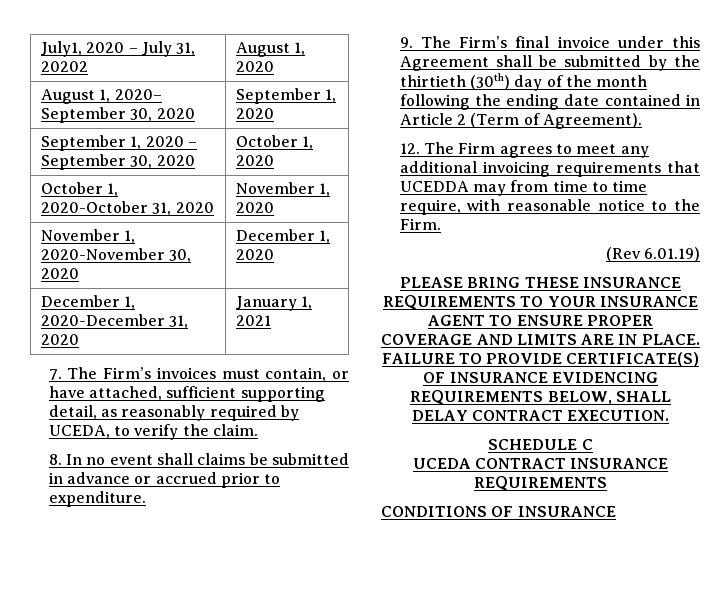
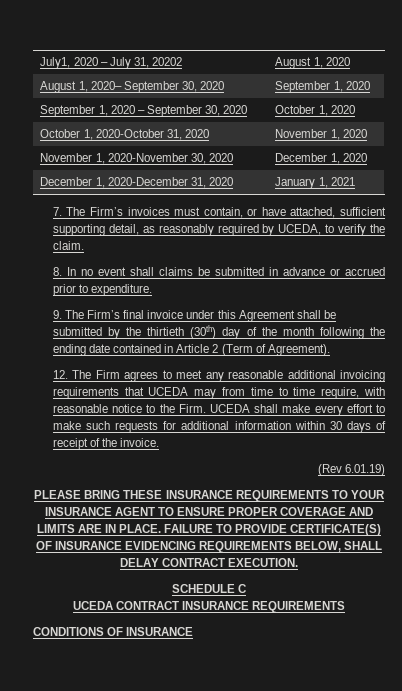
- 12. The Firm agrees to meet any additional invoicing requirements that UCEDDA may from time to time require, with reasonable notice to the Firm.
+ 12. The Firm agrees to meet any reasonable additional invoicing requirements that UCEDA may from time to time require, with reasonable notice to the Firm. UCEDA shall make every effort to make such requests for additional information within 30 days of receipt of the invoice.

